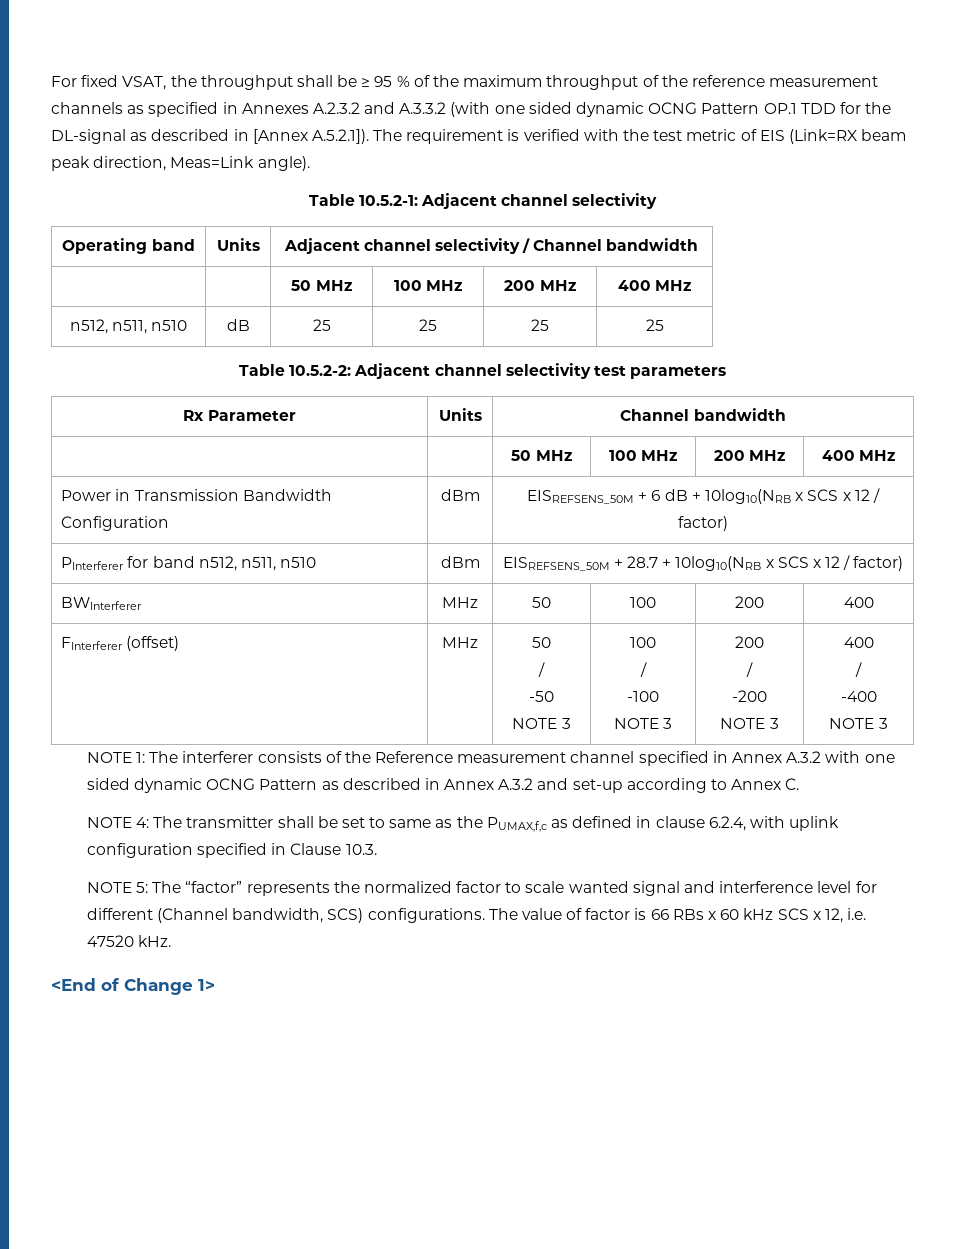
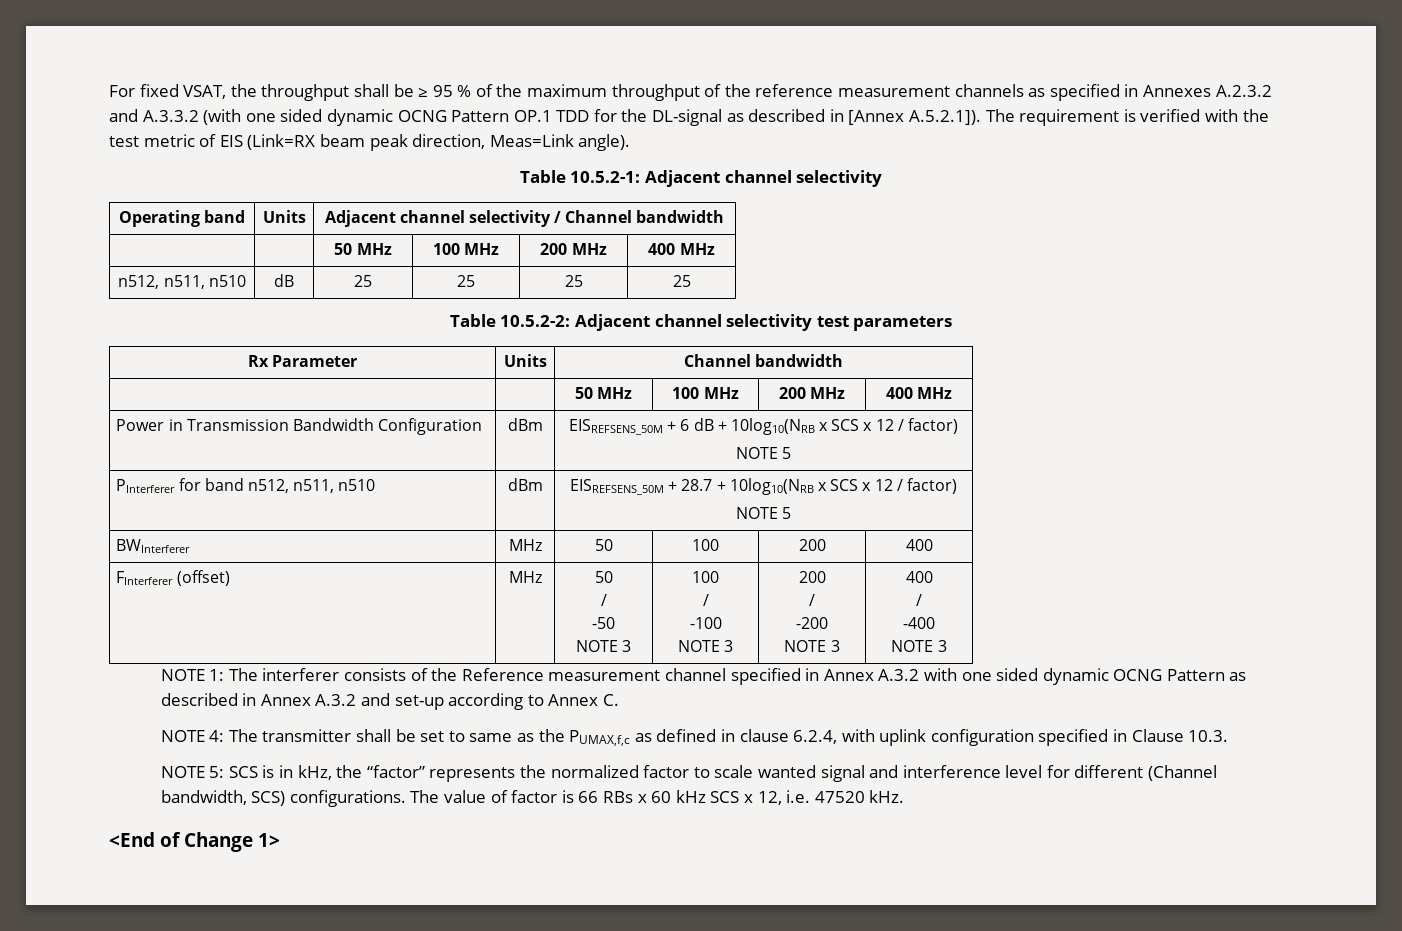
  Power in Transmission Bandwidth Configuration | dBm | EISREFSENS_50M + 6 dB + 10log10(NRB x SCS x 12 / factor)
+ NOTE 5
  PInterferer for band n512, n511, n510 | dBm | EISREFSENS_50M + 28.7 + 10log10(NRB x SCS x 12 / factor)
+ NOTE 5
- NOTE 5: The “factor” represents the normalized factor to scale wanted signal and interference level for different (Channel bandwidth, SCS) configurations.
+ NOTE 5: SCS is in kHz, the “factor” represents the normalized factor to scale wanted signal and interference level for different (Channel bandwidth, SCS) configurations.

